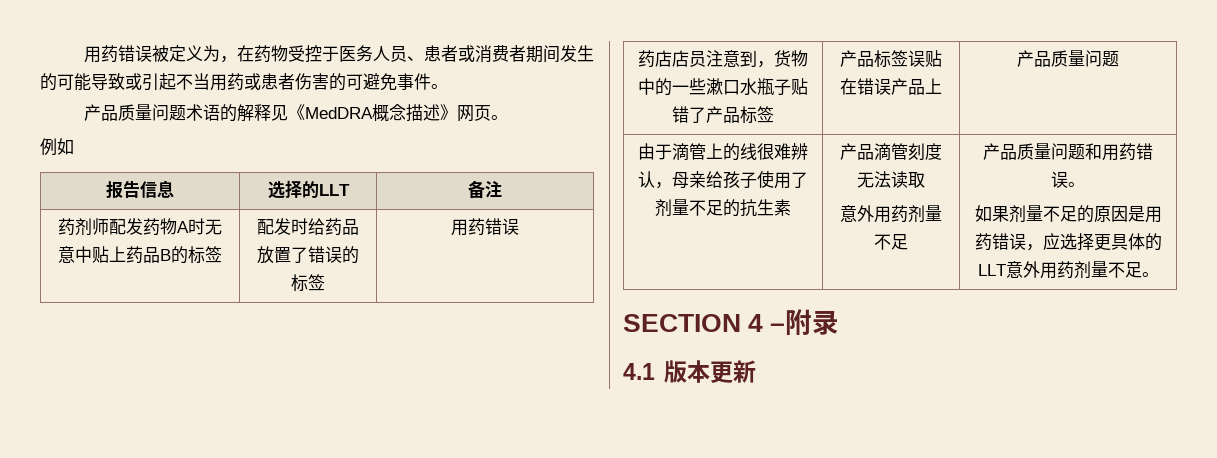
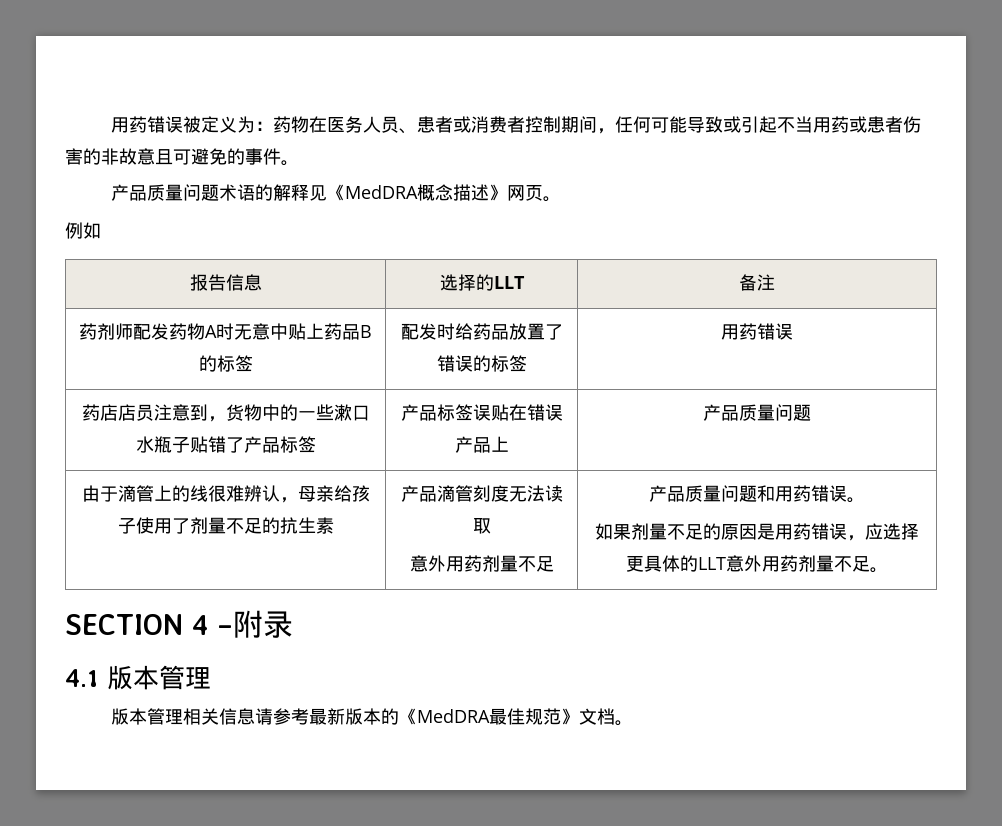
- 用药错误被定义为，在药物受控于医务人员、患者或消费者期间发生的可能导致或引起不当用药或患者伤害的可避免事件。
+ 用药错误被定义为：药物在医务人员、患者或消费者控制期间，任何可能导致或引起不当用药或患者伤害的非故意且可避免的事件。
- 4.1版本更新
+ 4.1版本管理
+ 版本管理相关信息请参考最新版本的《MedDRA最佳规范》文档。

